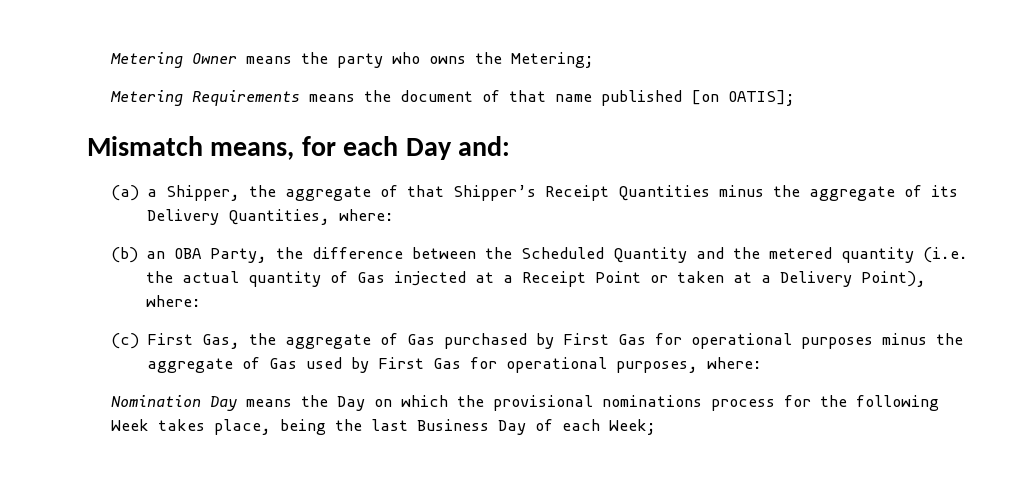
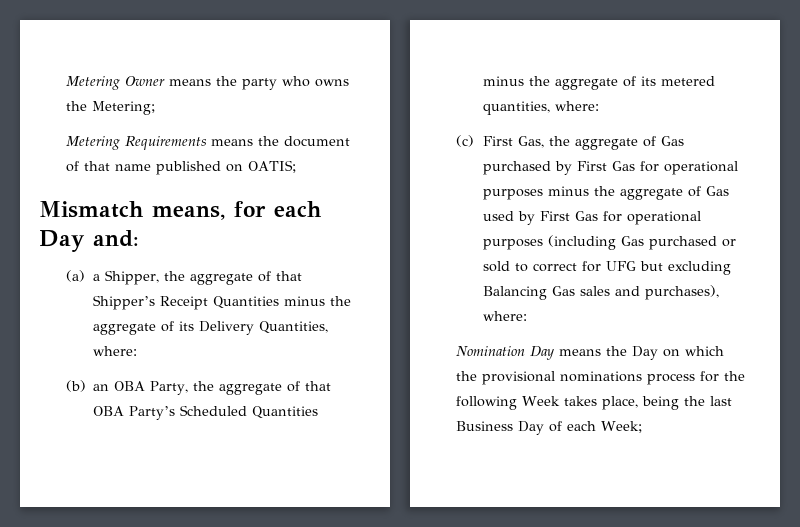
- Metering Requirements means the document of that name published [on OATIS];
+ Metering Requirements means the document of that name published on OATIS;
- (b) an OBA Party, the difference between the Scheduled Quantity and the metered quantity (i.e. the actual quantity of Gas injected at a Receipt Point or taken at a Delivery Point), where:
+ (b) an OBA Party, the aggregate of that OBA Party’s Scheduled Quantities minus the aggregate of its metered quantities, where:
- (c) First Gas, the aggregate of Gas purchased by First Gas for operational purposes minus the aggregate of Gas used by First Gas for operational purposes, where:
+ (c) First Gas, the aggregate of Gas purchased by First Gas for operational purposes minus the aggregate of Gas used by First Gas for operational purposes (including Gas purchased or sold to correct for UFG but excluding Balancing Gas sales and purchases), where:

